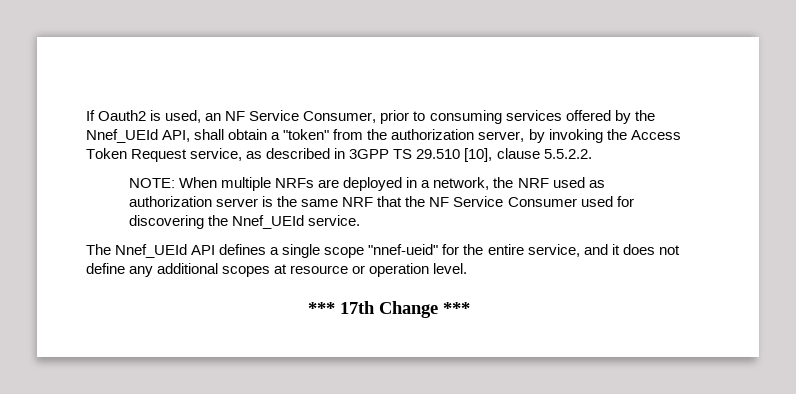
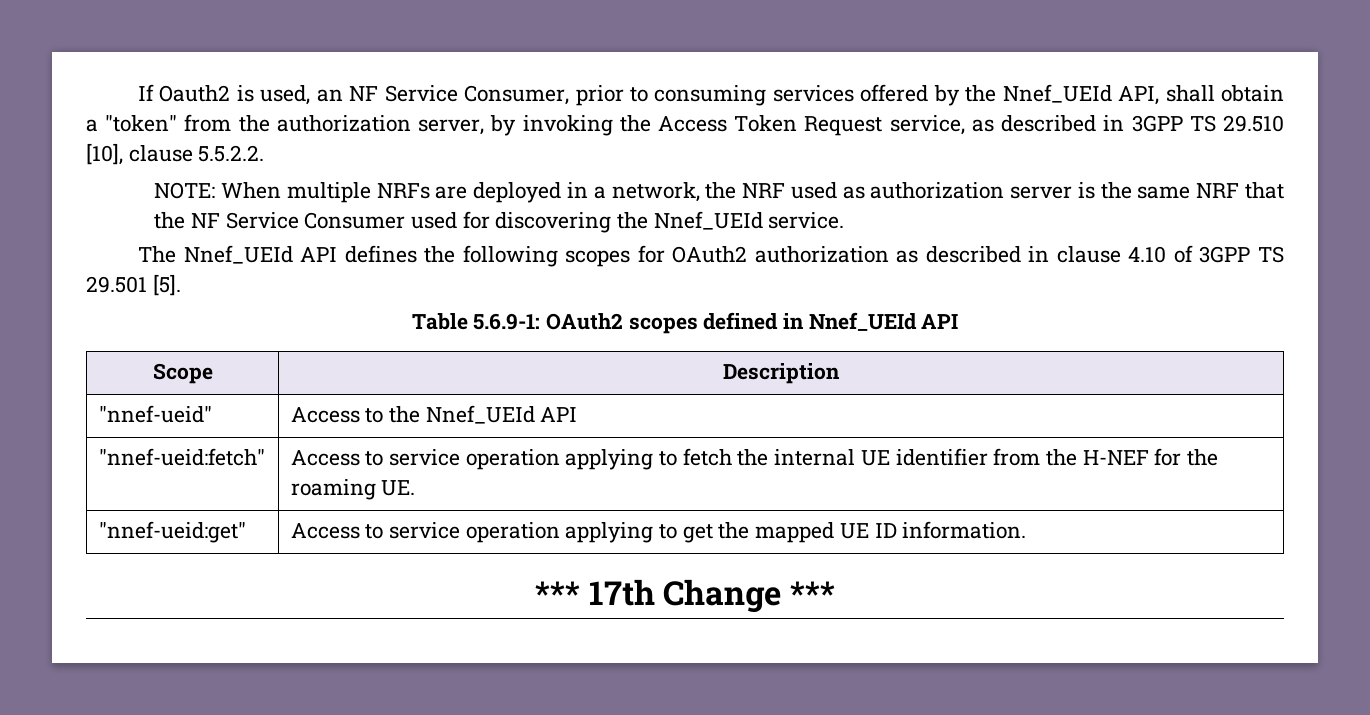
- The Nnef_UEId API defines a single scope "nnef-ueid" for the entire service, and it does not define any additional scopes at resource or operation level.
+ The Nnef_UEId API defines the following scopes for OAuth2 authorization as described in clause 4.10 of 3GPP TS 29.501 [5].
+ Table 5.6.9-1: OAuth2 scopes defined in Nnef_UEId API
+ Scope | Description
+ "nnef-ueid" | Access to the Nnef_UEId API
+ "nnef-ueid:fetch" | Access to service operation applying to fetch the internal UE identifier from the H-NEF for the roaming UE.
+ "nnef-ueid:get" | Access to service operation applying to get the mapped UE ID information.

